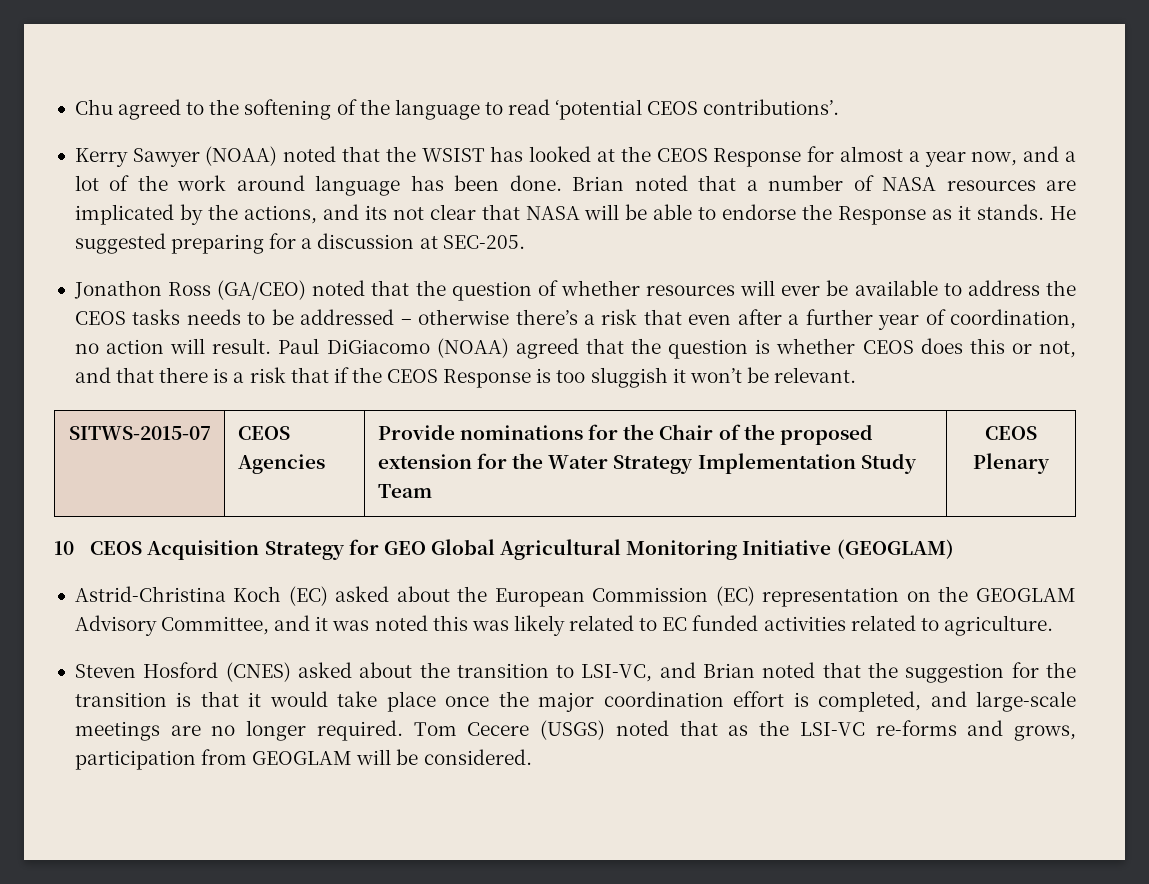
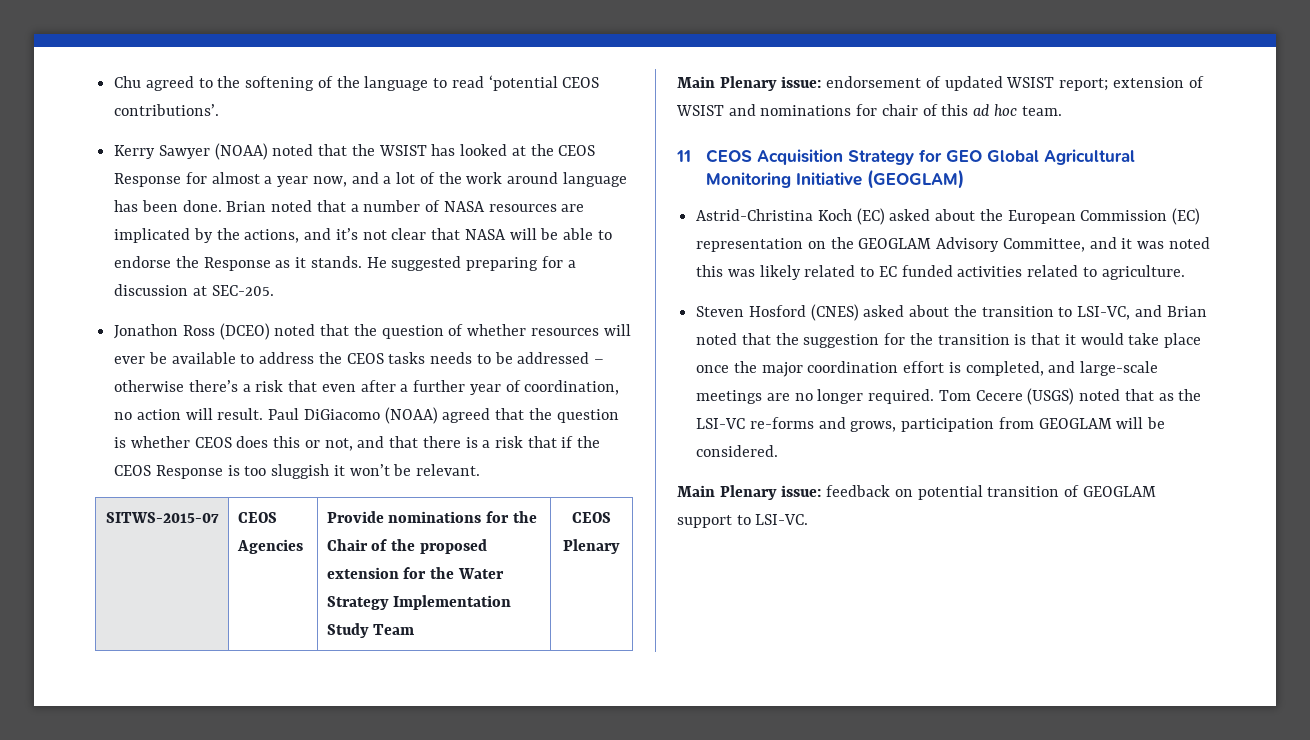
- Brian noted that a number of NASA resources are implicated by the actions, and its not clear that NASA will be able to endorse the Response as it stands.
+ Brian noted that a number of NASA resources are implicated by the actions, and it’s not clear that NASA will be able to endorse the Response as it stands.
- Jonathon Ross (GA/CEO) noted that the question of whether resources will ever be available to address the CEOS tasks needs to be addressed – otherwise there’s a risk that even after a further year of coordination, no action will result.
+ Jonathon Ross (DCEO) noted that the question of whether resources will ever be available to address the CEOS tasks needs to be addressed – otherwise there’s a risk that even after a further year of coordination, no action will result.
- 10 CEOS Acquisition Strategy for GEO Global Agricultural Monitoring Initiative (GEOGLAM)
+ Main Plenary issue: endorsement of updated WSIST report; extension of WSIST and nominations for chair of this ad hoc team.
+ 11 CEOS Acquisition Strategy for GEO Global Agricultural Monitoring Initiative (GEOGLAM)
+ Main Plenary issue: feedback on potential transition of GEOGLAM support to LSI-VC.

